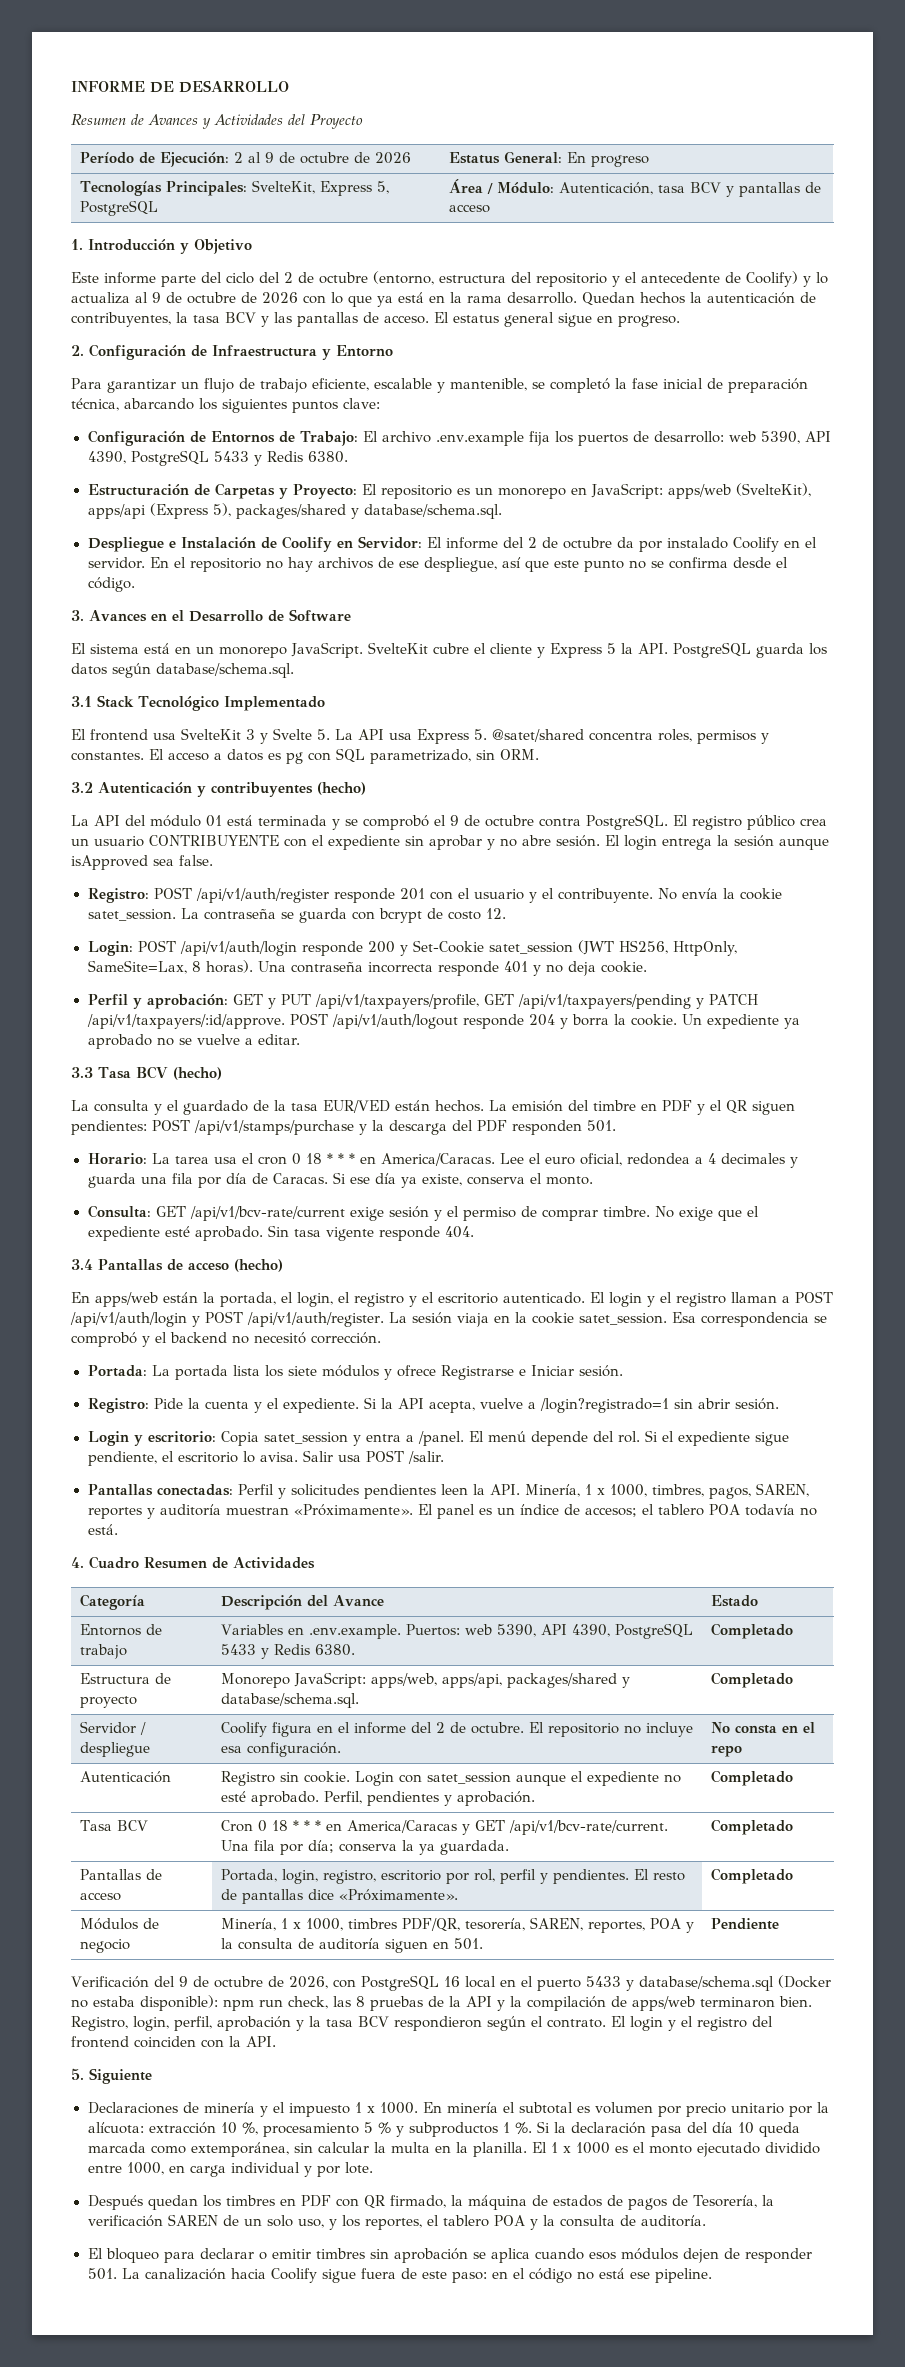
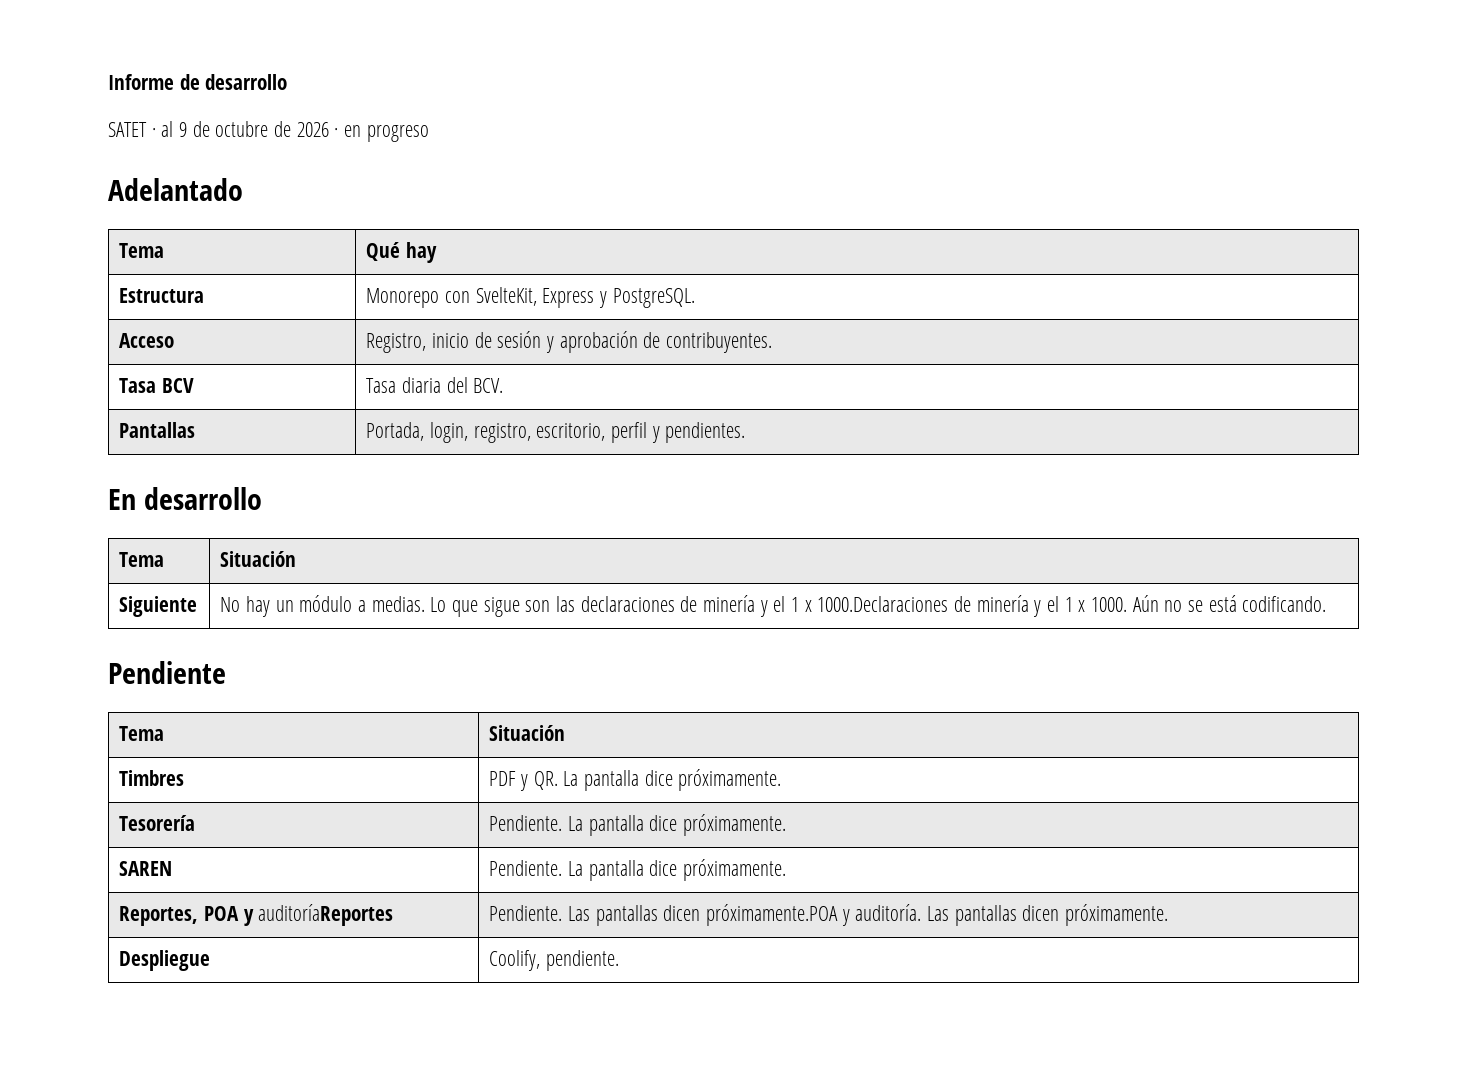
- INFORME DE DESARROLLO
- Resumen de Avances y Actividades del Proyecto
- Período de Ejecución: 2 al 9 de octubre de 2026 | Estatus General: En progreso
- Tecnologías Principales: SvelteKit, Express 5, PostgreSQL | Área / Módulo: Autenticación, tasa BCV y pantallas de acceso
- 1. Introducción y Objetivo
- Este informe parte del ciclo del 2 de octubre (entorno, estructura del repositorio y el antecedente de Coolify) y lo actualiza al 9 de octubre de 2026 con lo que ya está en la rama desarrollo. Quedan hechos la autenticación de contribuyentes, la tasa BCV y las pantallas de acceso. El estatus general sigue en progreso.
- 2. Configuración de Infraestructura y Entorno
- Para garantizar un flujo de trabajo eficiente, escalable y mantenible, se completó la fase inicial de preparación técnica, abarcando los siguientes puntos clave:
- Configuración de Entornos de Trabajo: El archivo .env.example fija los puertos de desarrollo: web 5390, API 4390, PostgreSQL 5433 y Redis 6380.
- Estructuración de Carpetas y Proyecto: El repositorio es un monorepo en JavaScript: apps/web (SvelteKit), apps/api (Express 5), packages/shared y database/schema.sql.
- Despliegue e Instalación de Coolify en Servidor: El informe del 2 de octubre da por instalado Coolify en el servidor. En el repositorio no hay archivos de ese despliegue, así que este punto no se confirma desde el código.
- 3. Avances en el Desarrollo de Software
- El sistema está en un monorepo JavaScript. SvelteKit cubre el cliente y Express 5 la API. PostgreSQL guarda los datos según database/schema.sql.
- 3.1 Stack Tecnológico Implementado
- El frontend usa SvelteKit 3 y Svelte 5. La API usa Express 5. @satet/shared concentra roles, permisos y constantes. El acceso a datos es pg con SQL parametrizado, sin ORM.
- 3.2 Autenticación y contribuyentes (hecho)
- La API del módulo 01 está terminada y se comprobó el 9 de octubre contra PostgreSQL. El registro público crea un usuario CONTRIBUYENTE con el expediente sin aprobar y no abre sesión. El login entrega la sesión aunque isApproved sea false.
- Registro: POST /api/v1/auth/register responde 201 con el usuario y el contribuyente. No envía la cookie satet_session. La contraseña se guarda con bcrypt de costo 12.
- Login: POST /api/v1/auth/login responde 200 y Set-Cookie satet_session (JWT HS256, HttpOnly, SameSite=Lax, 8 horas). Una contraseña incorrecta responde 401 y no deja cookie.
- Perfil y aprobación: GET y PUT /api/v1/taxpayers/profile, GET /api/v1/taxpayers/pending y PATCH /api/v1/taxpayers/:id/approve. POST /api/v1/auth/logout responde 204 y borra la cookie. Un expediente ya aprobado no se vuelve a editar.
- 3.3 Tasa BCV (hecho)
- La consulta y el guardado de la tasa EUR/VED están hechos. La emisión del timbre en PDF y el QR siguen pendientes: POST /api/v1/stamps/purchase y la descarga del PDF responden 501.
- Horario: La tarea usa el cron 0 18 * * * en America/Caracas. Lee el euro oficial, redondea a 4 decimales y guarda una fila por día de Caracas. Si ese día ya existe, conserva el monto.
- Consulta: GET /api/v1/bcv-rate/current exige sesión y el permiso de comprar timbre. No exige que el expediente esté aprobado. Sin tasa vigente responde 404.
- 3.4 Pantallas de acceso (hecho)
- En apps/web están la portada, el login, el registro y el escritorio autenticado. El login y el registro llaman a POST /api/v1/auth/login y POST /api/v1/auth/register. La sesión viaja en la cookie satet_session. Esa correspondencia se comprobó y el backend no necesitó corrección.
- Portada: La portada lista los siete módulos y ofrece Registrarse e Iniciar sesión.
- Registro: Pide la cuenta y el expediente. Si la API acepta, vuelve a /login?registrado=1 sin abrir sesión.
- Login y escritorio: Copia satet_session y entra a /panel. El menú depende del rol. Si el expediente sigue pendiente, el escritorio lo avisa. Salir usa POST /salir.
- Pantallas conectadas: Perfil y solicitudes pendientes leen la API. Minería, 1 x 1000, timbres, pagos, SAREN, reportes y auditoría muestran «Próximamente». El panel es un índice de accesos; el tablero POA todavía no está.
- 4. Cuadro Resumen de Actividades
- Categoría | Descripción del Avance | Estado
- Entornos de trabajo | Variables en .env.example. Puertos: web 5390, API 4390, PostgreSQL 5433 y Redis 6380. | Completado
- Estructura de proyecto | Monorepo JavaScript: apps/web, apps/api, packages/shared y database/schema.sql. | Completado
- Servidor / despliegue | Coolify figura en el informe del 2 de octubre. El repositorio no incluye esa configuración. | No consta en el repo
- Autenticación | Registro sin cookie. Login con satet_session aunque el expediente no esté aprobado. Perfil, pendientes y aprobación. | Completado
- Tasa BCV | Cron 0 18 * * * en America/Caracas y GET /api/v1/bcv-rate/current. Una fila por día; conserva la ya guardada. | Completado
- Pantallas de acceso | Portada, login, registro, escritorio por rol, perfil y pendientes. El resto de pantallas dice «Próximamente». | Completado
- Módulos de negocio | Minería, 1 x 1000, timbres PDF/QR, tesorería, SAREN, reportes, POA y la consulta de auditoría siguen en 501. | Pendiente
- Verificación del 9 de octubre de 2026, con PostgreSQL 16 local en el puerto 5433 y database/schema.sql (Docker no estaba disponible): npm run check, las 8 pruebas de la API y la compilación de apps/web terminaron bien. Registro, login, perfil, aprobación y la tasa BCV respondieron según el contrato. El login y el registro del frontend coinciden con la API.
- 5. Siguiente
- Declaraciones de minería y el impuesto 1 x 1000. En minería el subtotal es volumen por precio unitario por la alícuota: extracción 10 %, procesamiento 5 % y subproductos 1 %. Si la declaración pasa del día 10 queda marcada como extemporánea, sin calcular la multa en la planilla. El 1 x 1000 es el monto ejecutado dividido entre 1000, en carga individual y por lote.
- Después quedan los timbres en PDF con QR firmado, la máquina de estados de pagos de Tesorería, la verificación SAREN de un solo uso, y los reportes, el tablero POA y la consulta de auditoría.
- El bloqueo para declarar o emitir timbres sin aprobación se aplica cuando esos módulos dejen de responder 501. La canalización hacia Coolify sigue fuera de este paso: en el código no está ese pipeline.
+ Informe de desarrollo
+ SATET · al 9 de octubre de 2026 · en progreso
+ Adelantado
+ Tema | Qué hay
+ Estructura | Monorepo con SvelteKit, Express y PostgreSQL.
+ Acceso | Registro, inicio de sesión y aprobación de contribuyentes.
+ Tasa BCV | Tasa diaria del BCV.
+ Pantallas | Portada, login, registro, escritorio, perfil y pendientes.
+ En desarrollo
+ Tema | Situación
+ Siguiente | No hay un módulo a medias. Lo que sigue son las declaraciones de minería y el 1 x 1000.Declaraciones de minería y el 1 x 1000. Aún no se está codificando.
+ Pendiente
+ Tema | Situación
+ Timbres | PDF y QR. La pantalla dice próximamente.
+ Tesorería | Pendiente. La pantalla dice próximamente.
+ SAREN | Pendiente. La pantalla dice próximamente.
+ Reportes, POA y auditoríaReportes | Pendiente. Las pantallas dicen próximamente.POA y auditoría. Las pantallas dicen próximamente.
+ Despliegue | Coolify, pendiente.

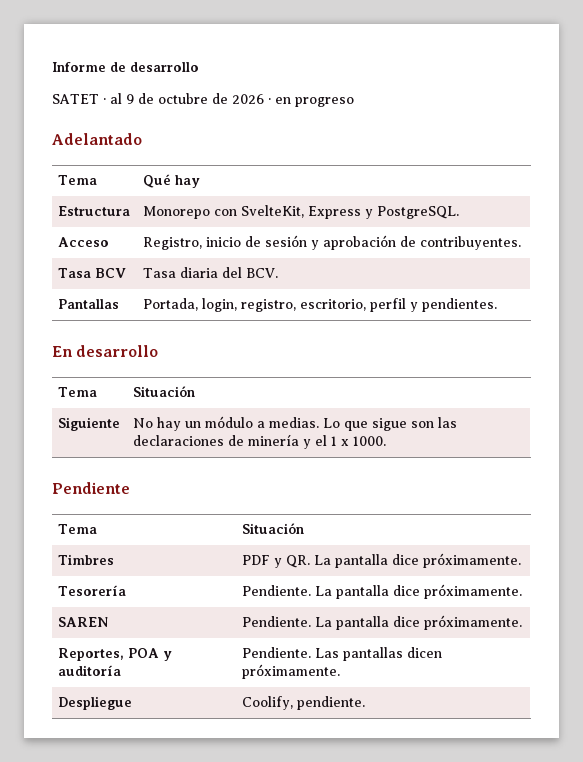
- Siguiente | No hay un módulo a medias. Lo que sigue son las declaraciones de minería y el 1 x 1000.Declaraciones de minería y el 1 x 1000. Aún no se está codificando.
+ Siguiente | No hay un módulo a medias. Lo que sigue son las declaraciones de minería y el 1 x 1000.
- Reportes, POA y auditoríaReportes | Pendiente. Las pantallas dicen próximamente.POA y auditoría. Las pantallas dicen próximamente.
+ Reportes, POA y auditoría | Pendiente. Las pantallas dicen próximamente.

